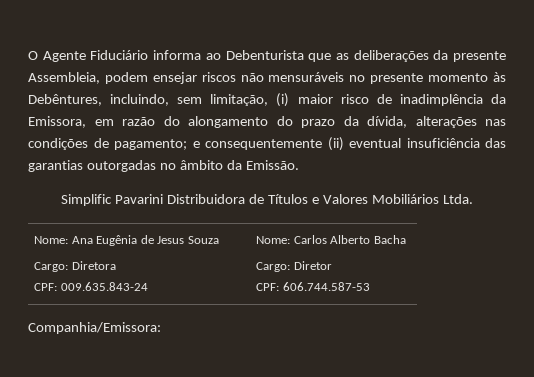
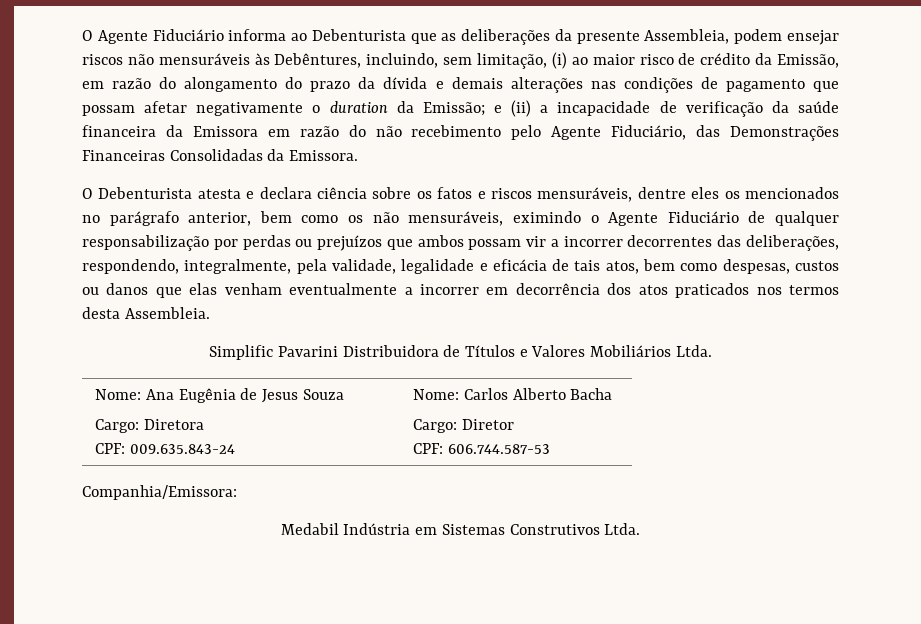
- O Agente Fiduciário informa ao Debenturista que as deliberações da presente Assembleia, podem ensejar riscos não mensuráveis no presente momento às Debêntures, incluindo, sem limitação, (i) maior risco de inadimplência da Emissora, em razão do alongamento do prazo da dívida, alterações nas condições de pagamento; e consequentemente (ii) eventual insuficiência das garantias outorgadas no âmbito da Emissão.
+ O Agente Fiduciário informa ao Debenturista que as deliberações da presente Assembleia, podem ensejar riscos não mensuráveis às Debêntures, incluindo, sem limitação, (i) ao maior risco de crédito da Emissão, em razão do alongamento do prazo da dívida e demais alterações nas condições de pagamento que possam afetar negativamente o duration da Emissão; e (ii) a incapacidade de verificação da saúde financeira da Emissora em razão do não recebimento pelo Agente Fiduciário, das Demonstrações Financeiras Consolidadas da Emissora.
+ O Debenturista atesta e declara ciência sobre os fatos e riscos mensuráveis, dentre eles os mencionados no parágrafo anterior, bem como os não mensuráveis, eximindo o Agente Fiduciário de qualquer responsabilização por perdas ou prejuízos que ambos possam vir a incorrer decorrentes das deliberações, respondendo, integralmente, pela validade, legalidade e eficácia de tais atos, bem como despesas, custos ou danos que elas venham eventualmente a incorrer em decorrência dos atos praticados nos termos desta Assembleia.
+ Medabil Indústria em Sistemas Construtivos Ltda.

